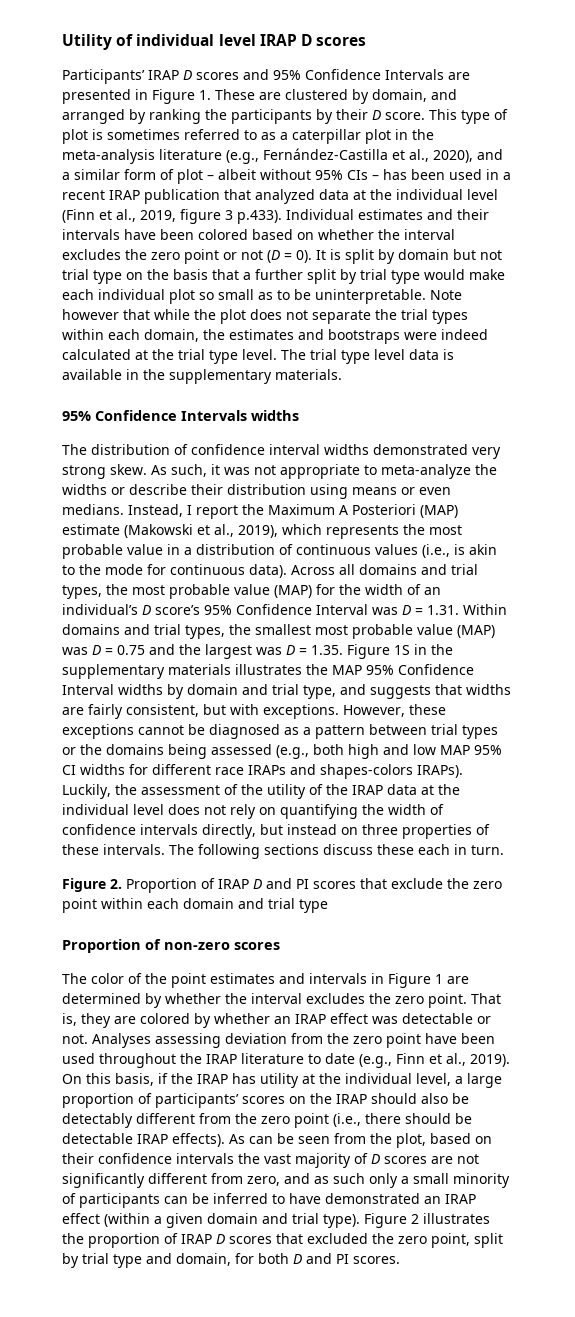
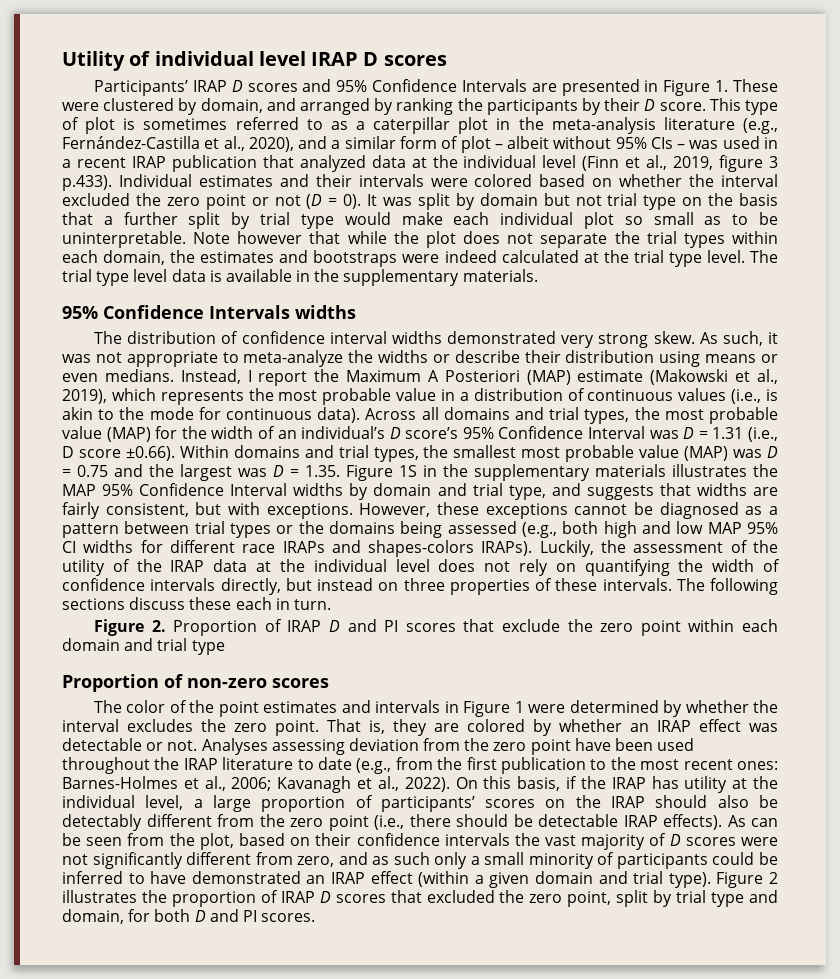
- Participants’ IRAP D scores and 95% Confidence Intervals are presented in Figure 1. These are clustered by domain, and arranged by ranking the participants by their D score.
+ Participants’ IRAP D scores and 95% Confidence Intervals are presented in Figure 1. These were clustered by domain, and arranged by ranking the participants by their D score.
- This type of plot is sometimes referred to as a caterpillar plot in the meta-analysis literature (e.g., Fernández-Castilla et al., 2020), and a similar form of plot – albeit without 95% CIs – has been used in a recent IRAP publication that analyzed data at the individual level (Finn et al., 2019, figure 3 p.433). Individual estimates and their intervals have been colored based on whether the interval excludes the zero point or not (D = 0).
+ This type of plot is sometimes referred to as a caterpillar plot in the meta-analysis literature (e.g., Fernández-Castilla et al., 2020), and a similar form of plot – albeit without 95% CIs – was used in a recent IRAP publication that analyzed data at the individual level (Finn et al., 2019, figure 3 p.433). Individual estimates and their intervals were colored based on whether the interval excluded the zero point or not (D = 0).
- It is split by domain but not trial type on the basis that a further split by trial type would make each individual plot so small as to be uninterpretable.
+ It was split by domain but not trial type on the basis that a further split by trial type would make each individual plot so small as to be uninterpretable.
- Across all domains and trial types, the most probable value (MAP) for the width of an individual’s D score’s 95% Confidence Interval was D = 1.31. Within domains and trial types, the smallest most probable value (MAP) was D = 0.75 and the largest was D = 1.35. Figure 1S in the supplementary materials illustrates the MAP 95% Confidence Interval widths by domain and trial type, and suggests that widths are fairly consistent, but with exceptions.
+ Across all domains and trial types, the most probable value (MAP) for the width of an individual’s D score’s 95% Confidence Interval was D = 1.31 (i.e., D score ±0.66). Within domains and trial types, the smallest most probable value (MAP) was D = 0.75 and the largest was D = 1.35. Figure 1S in the supplementary materials illustrates the MAP 95% Confidence Interval widths by domain and trial type, and suggests that widths are fairly consistent, but with exceptions.
- The color of the point estimates and intervals in Figure 1 are determined by whether the interval excludes the zero point.
+ The color of the point estimates and intervals in Figure 1 were determined by whether the interval excludes the zero point.
- Analyses assessing deviation from the zero point have been used throughout the IRAP literature to date (e.g., Finn et al., 2019).
+ Analyses assessing deviation from the zero point have been used throughout the IRAP literature to date (e.g., from the first publication to the most recent ones: Barnes-Holmes et al., 2006; Kavanagh et al., 2022).
- As can be seen from the plot, based on their confidence intervals the vast majority of D scores are not significantly different from zero, and as such only a small minority of participants can be inferred to have demonstrated an IRAP effect (within a given domain and trial type).
+ As can be seen from the plot, based on their confidence intervals the vast majority of D scores were not significantly different from zero, and as such only a small minority of participants could be inferred to have demonstrated an IRAP effect (within a given domain and trial type).

